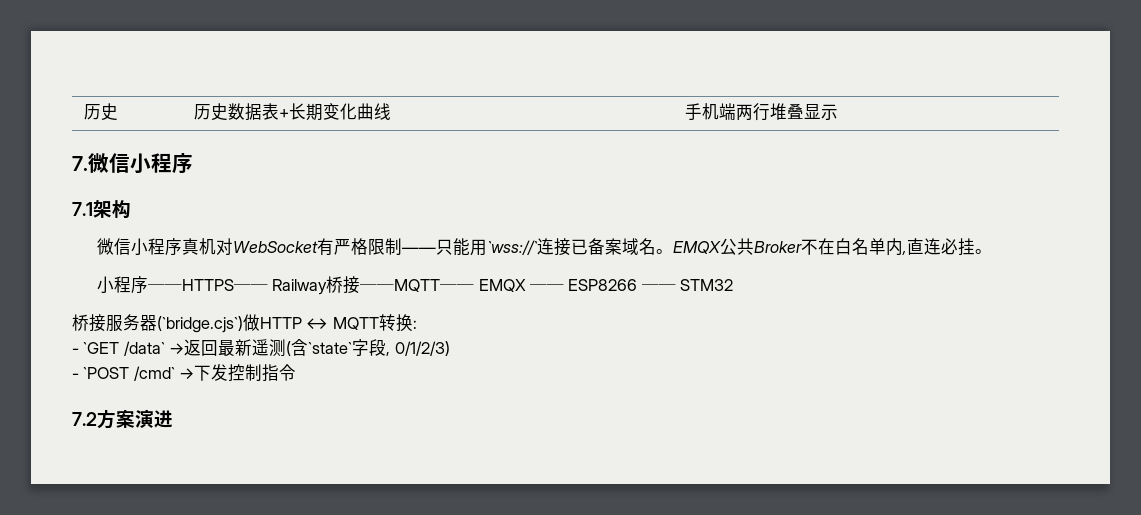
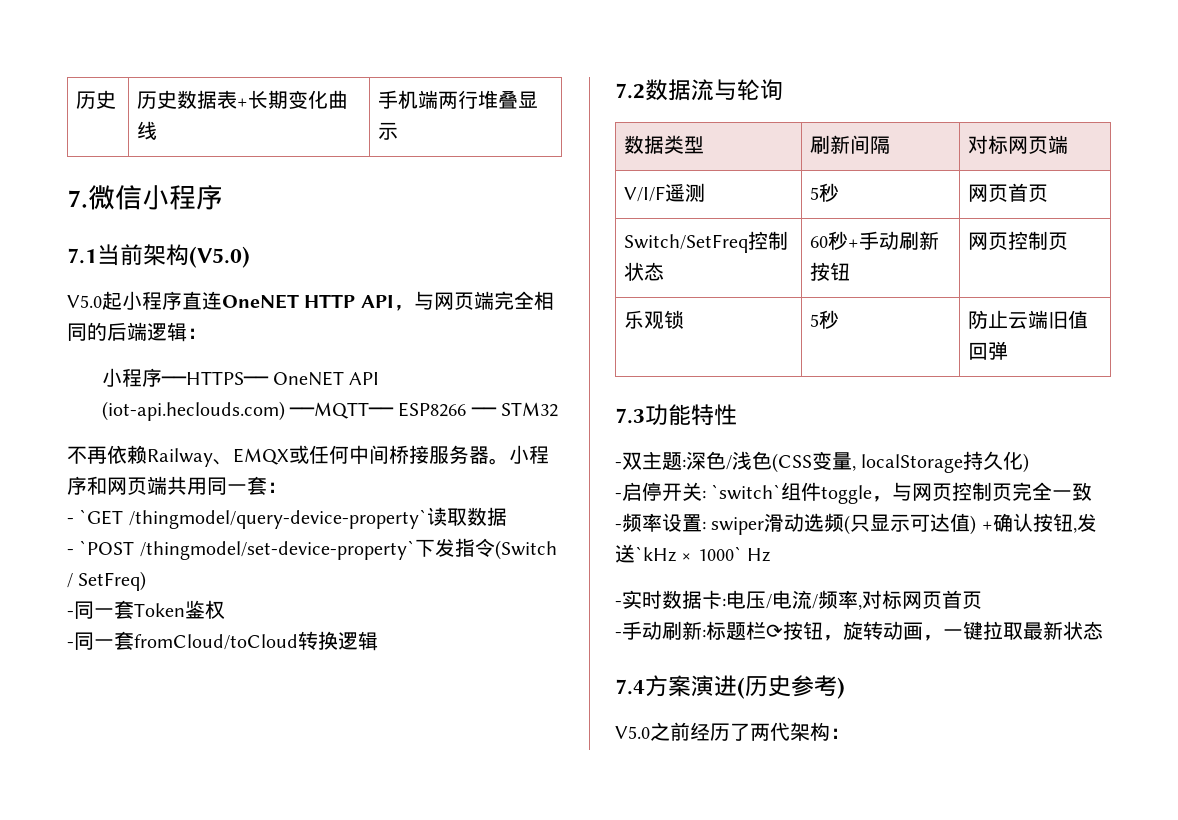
- 7.1架构
- 微信小程序真机对WebSocket有严格限制——只能用`wss://`连接已备案域名。EMQX公共Broker不在白名单内,直连必挂。
- 小程序──HTTPS── Railway桥接──MQTT── EMQX ── ESP8266 ── STM32
- 桥接服务器(`bridge.cjs`)做HTTP ↔ MQTT转换:
- - `GET /data` →返回最新遥测(含`state`字段, 0/1/2/3)
- - `POST /cmd` →下发控制指令
- 7.2方案演进
+ 7.1当前架构(V5.0)
+ V5.0起小程序直连OneNET HTTP API，与网页端完全相同的后端逻辑：
+ 小程序──HTTPS── OneNET API (iot-api.heclouds.com) ──MQTT── ESP8266 ── STM32
+ 不再依赖Railway、EMQX或任何中间桥接服务器。小程序和网页端共用同一套：
+ - `GET /thingmodel/query-device-property`读取数据
+ - `POST /thingmodel/set-device-property`下发指令(Switch / SetFreq)
+ -同一套Token鉴权
+ -同一套fromCloud/toCloud转换逻辑
+ 7.2数据流与轮询
+ 数据类型 | 刷新间隔 | 对标网页端
+ V/I/F遥测 | 5秒 | 网页首页
+ Switch/SetFreq控制状态 | 60秒+手动刷新按钮 | 网页控制页
+ 乐观锁 | 5秒 | 防止云端旧值回弹
+ 7.3功能特性
+ -双主题:深色/浅色(CSS变量, localStorage持久化)
+ -启停开关: `switch`组件toggle，与网页控制页完全一致
+ -频率设置: swiper滑动选频(只显示可达值) +确认按钮,发送`kHz × 1000` Hz
+ -实时数据卡:电压/电流/频率,对标网页首页
+ -手动刷新:标题栏⟳按钮，旋转动画，一键拉取最新状态
+ 7.4方案演进(历史参考)
+ V5.0之前经历了两代架构：

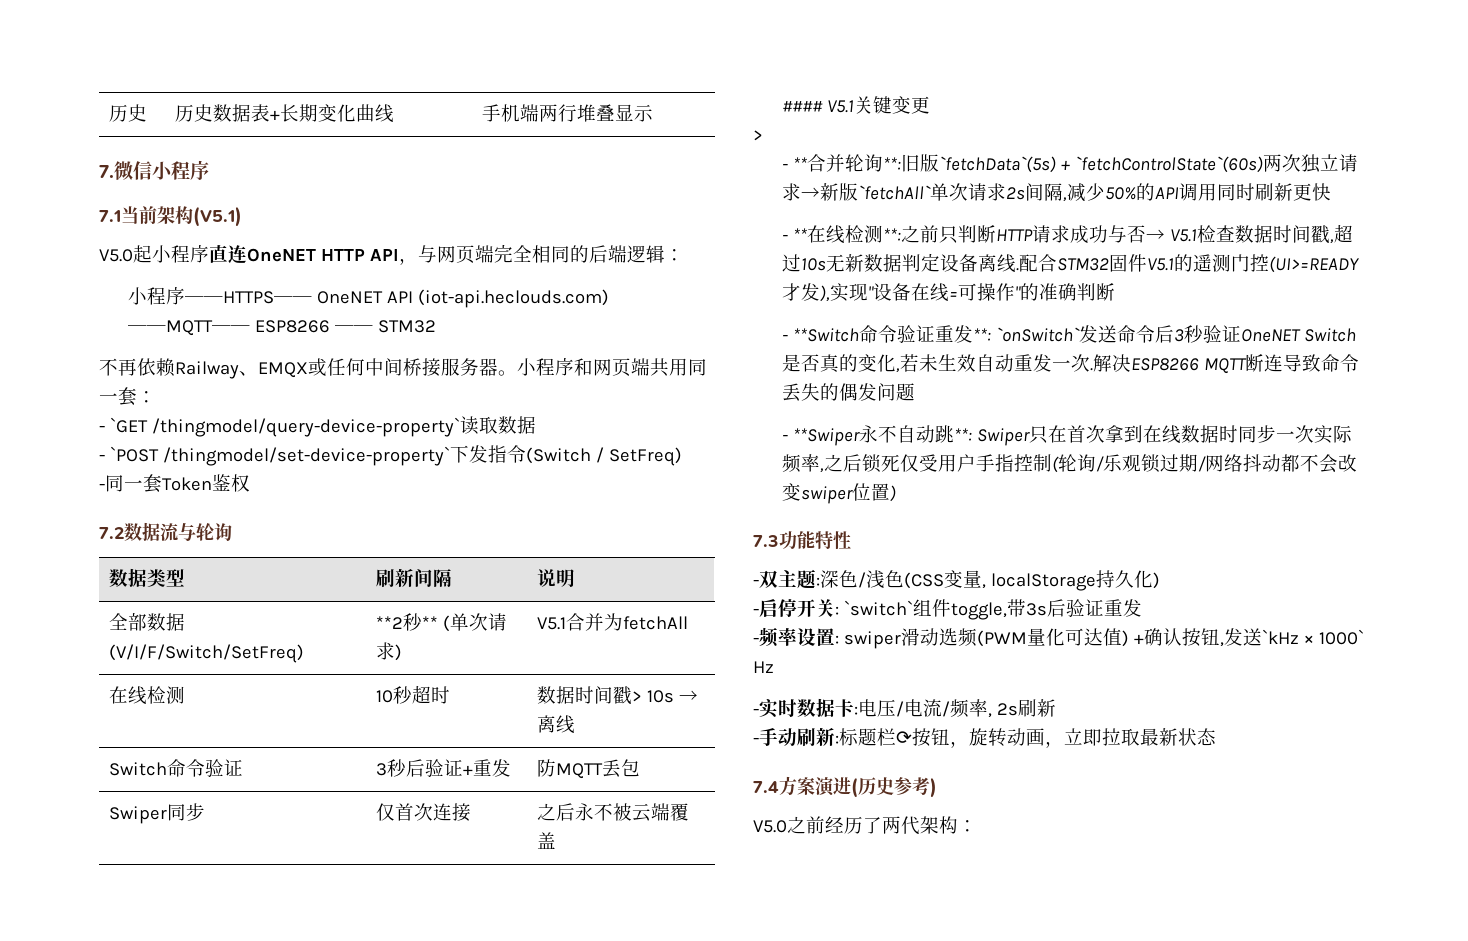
- 7.1当前架构(V5.0)
+ 7.1当前架构(V5.1)
- -同一套fromCloud/toCloud转换逻辑
- 数据类型 | 刷新间隔 | 对标网页端
- V/I/F遥测 | 5秒 | 网页首页
- Switch/SetFreq控制状态 | 60秒+手动刷新按钮 | 网页控制页
- 乐观锁 | 5秒 | 防止云端旧值回弹
+ 数据类型 | 刷新间隔 | 说明
+ 全部数据(V/I/F/Switch/SetFreq) | **2秒** (单次请求) | V5.1合并为fetchAll
+ 在线检测 | 10秒超时 | 数据时间戳> 10s →离线
+ Switch命令验证 | 3秒后验证+重发 | 防MQTT丢包
+ Swiper同步 | 仅首次连接 | 之后永不被云端覆盖
+ #### V5.1关键变更
+ >
+ - **合并轮询**:旧版`fetchData`(5s) + `fetchControlState`(60s)两次独立请求→新版`fetchAll`单次请求2s间隔,减少50%的API调用同时刷新更快
+ - **在线检测**:之前只判断HTTP请求成功与否→ V5.1检查数据时间戳,超过10s无新数据判定设备离线.配合STM32固件V5.1的遥测门控(UI>=READY才发),实现"设备在线=可操作"的准确判断
+ - **Switch命令验证重发**: `onSwitch`发送命令后3秒验证OneNET Switch是否真的变化,若未生效自动重发一次.解决ESP8266 MQTT断连导致命令丢失的偶发问题
+ - **Swiper永不自动跳**: Swiper只在首次拿到在线数据时同步一次实际频率,之后锁死仅受用户手指控制(轮询/乐观锁过期/网络抖动都不会改变swiper位置)
- -启停开关: `switch`组件toggle，与网页控制页完全一致
+ -启停开关: `switch`组件toggle,带3s后验证重发
- -频率设置: swiper滑动选频(只显示可达值) +确认按钮,发送`kHz × 1000` Hz
+ -频率设置: swiper滑动选频(PWM量化可达值) +确认按钮,发送`kHz × 1000` Hz
- -实时数据卡:电压/电流/频率,对标网页首页
+ -实时数据卡:电压/电流/频率, 2s刷新
- -手动刷新:标题栏⟳按钮，旋转动画，一键拉取最新状态
+ -手动刷新:标题栏⟳按钮，旋转动画，立即拉取最新状态

